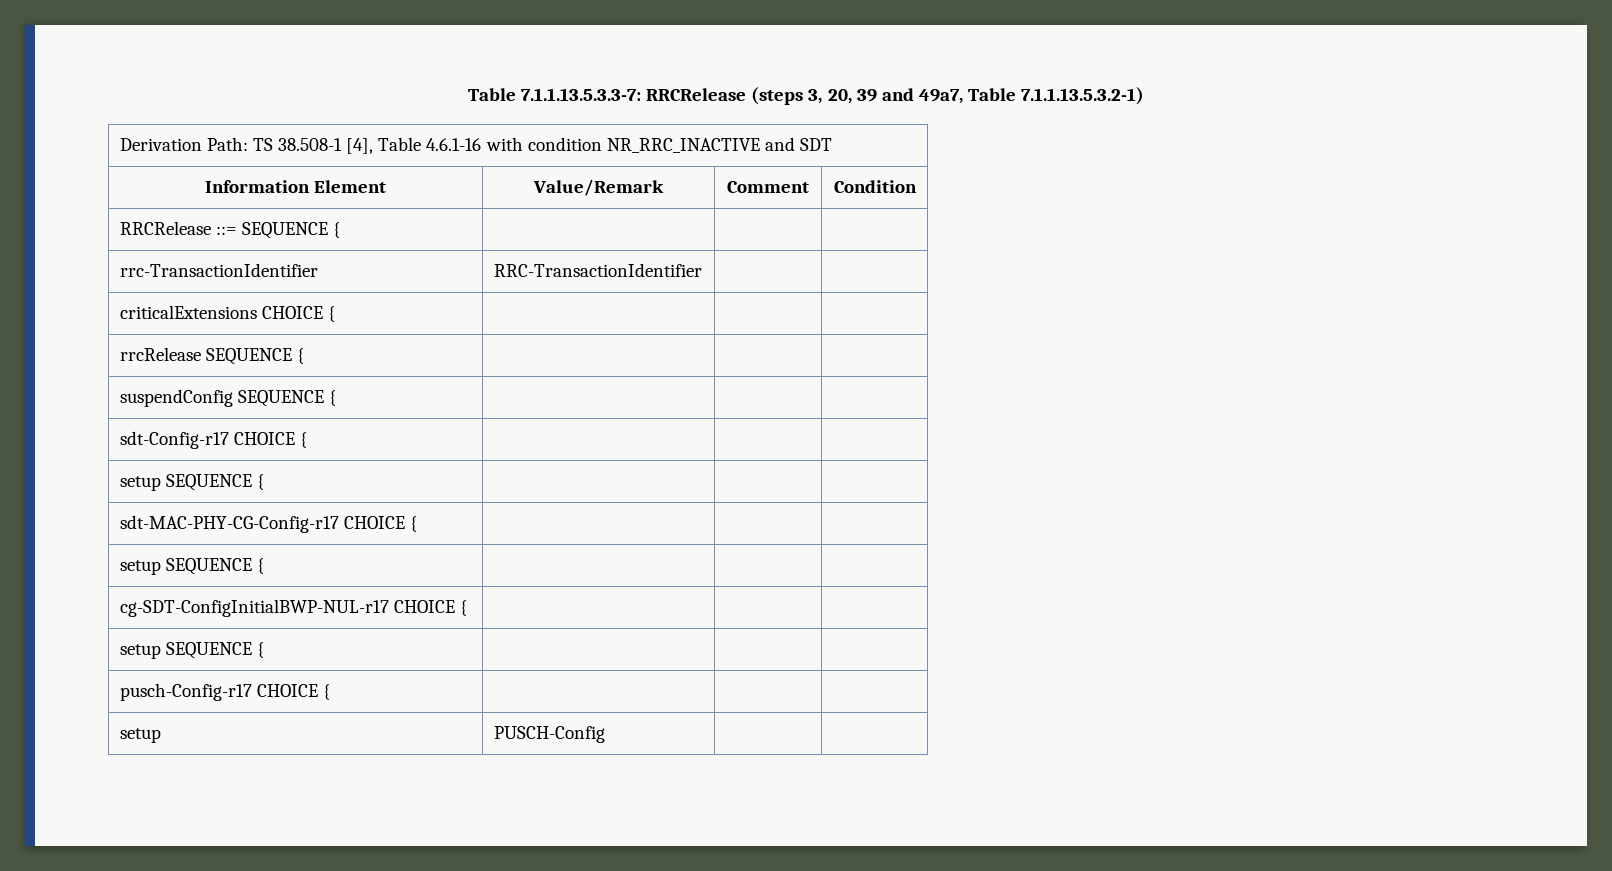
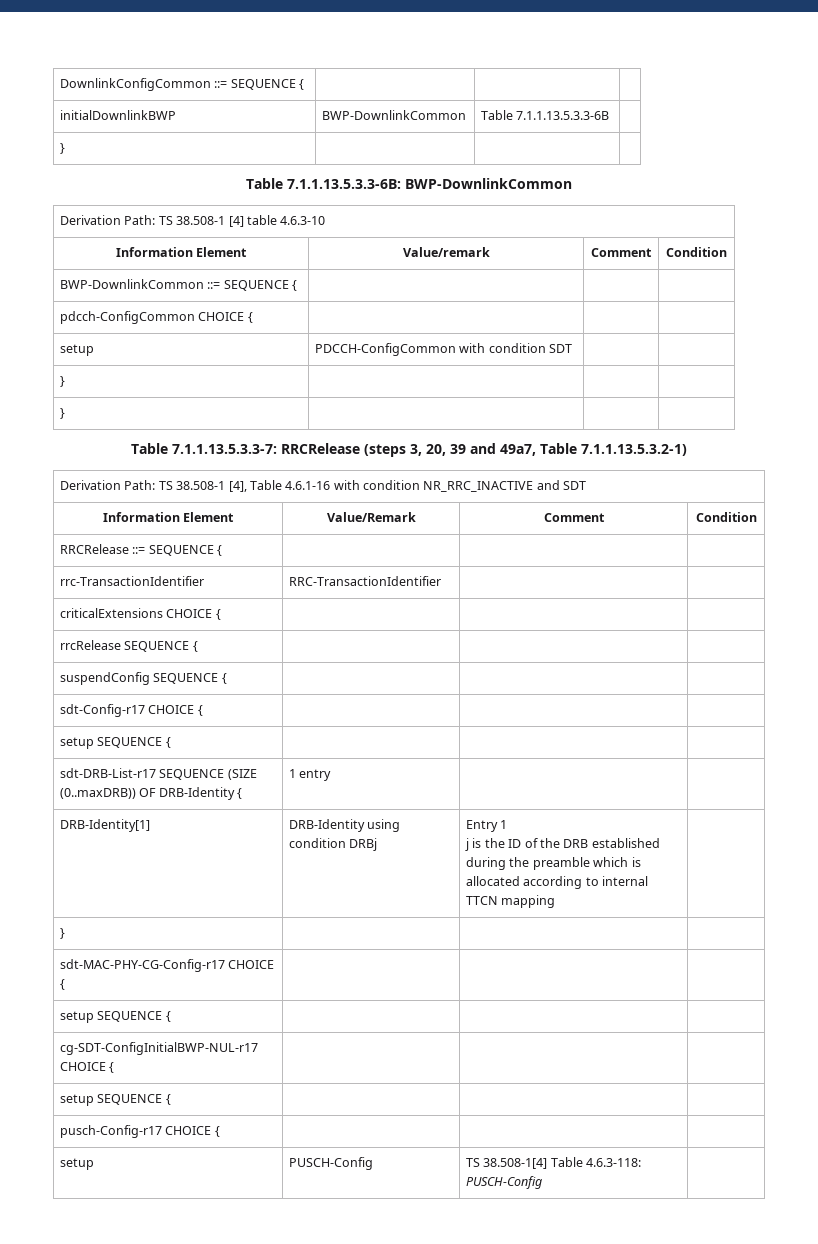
+ DownlinkConfigCommon ::= SEQUENCE { | | |
+ initialDownlinkBWP | BWP-DownlinkCommon | Table 7.1.1.13.5.3.3-6B |
+ } | | |
+ Table 7.1.1.13.5.3.3-6B: BWP-DownlinkCommon
+ Derivation Path: TS 38.508-1 [4] table 4.6.3-10
+ Information Element | Value/remark | Comment | Condition
+ BWP-DownlinkCommon ::= SEQUENCE { | | |
+ pdcch-ConfigCommon CHOICE { | | |
+ setup | PDCCH-ConfigCommon with condition SDT | |
+ } | | |
+ } | | |
+ sdt-DRB-List-r17 SEQUENCE (SIZE (0..maxDRB)) OF DRB-Identity { | 1 entry | |
+ DRB-Identity[1] | DRB-Identity using condition DRBj | Entry 1
+ j is the ID of the DRB established during the preamble which is allocated according to internal TTCN mapping |
+ } | | |
- setup | PUSCH-Config | |
+ setup | PUSCH-Config | TS 38.508-1[4] Table 4.6.3-118: PUSCH-Config |

